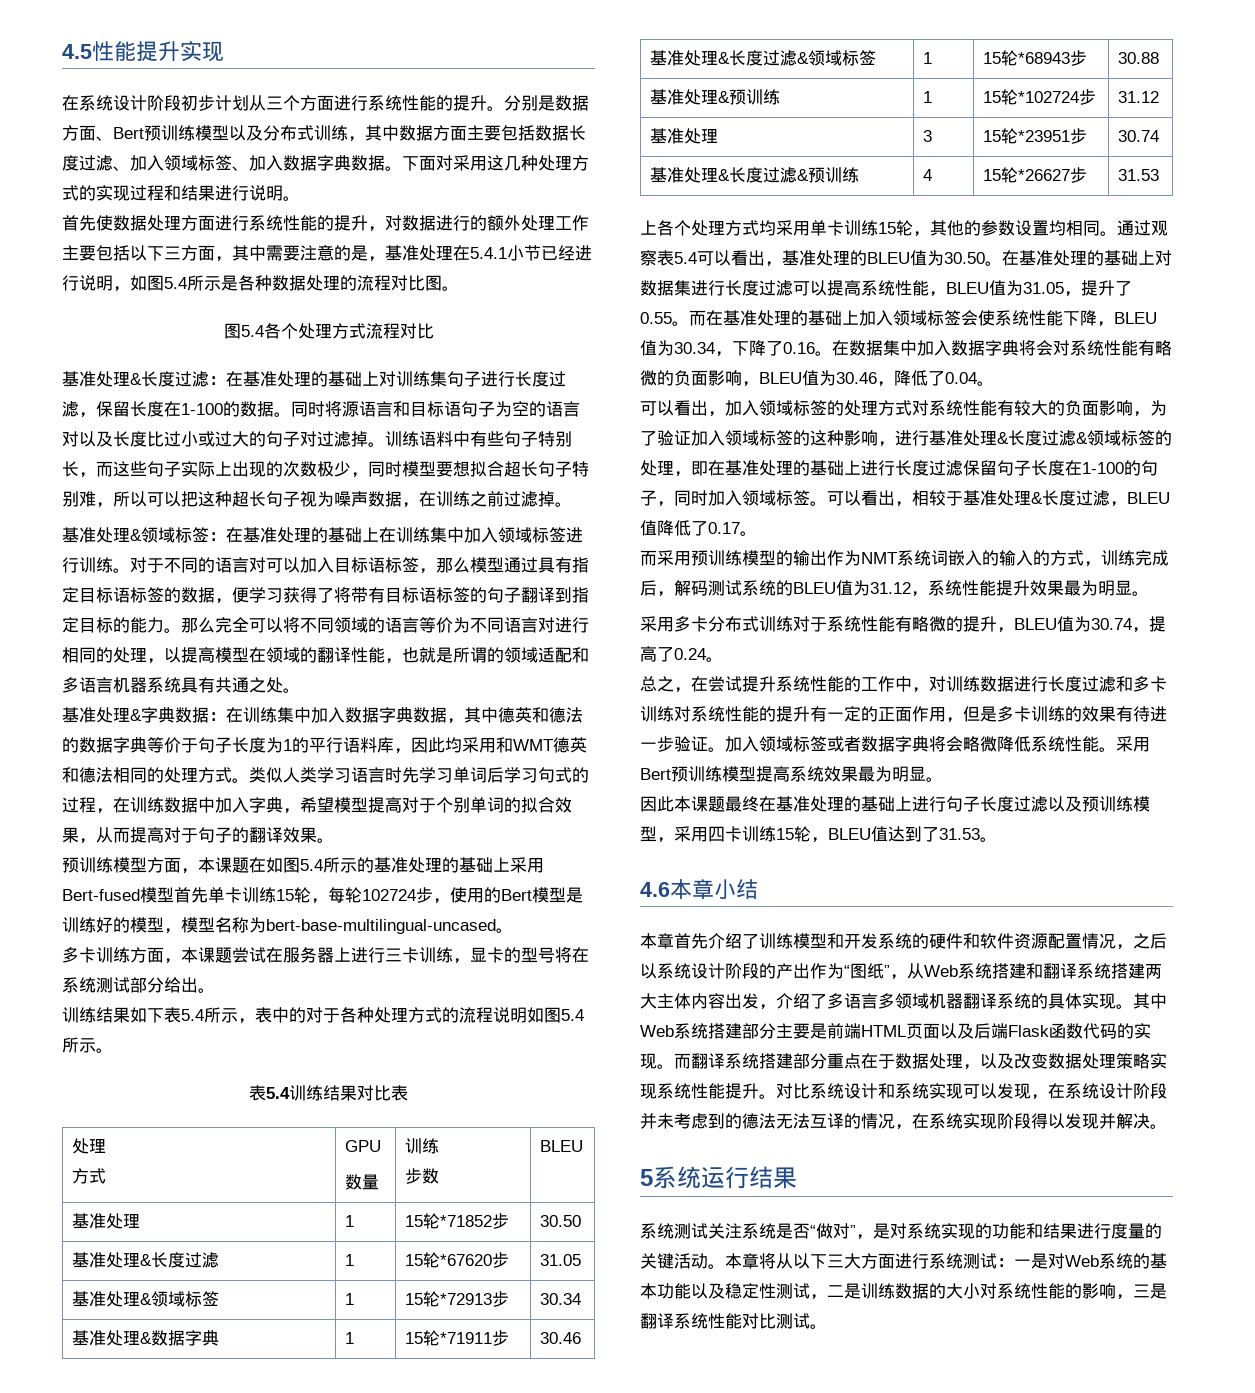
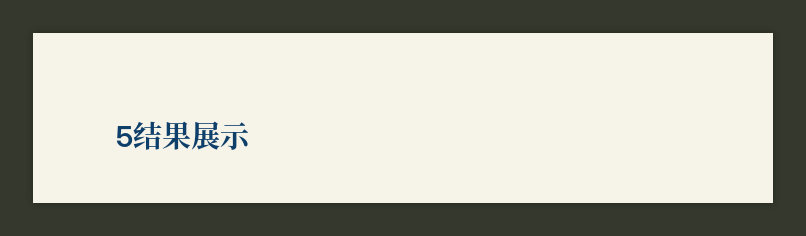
- 4.5性能提升实现
- 在系统设计阶段初步计划从三个方面进行系统性能的提升。分别是数据方面、Bert预训练模型以及分布式训练，其中数据方面主要包括数据长度过滤、加入领域标签、加入数据字典数据。下面对采用这几种处理方式的实现过程和结果进行说明。
- 首先使数据处理方面进行系统性能的提升，对数据进行的额外处理工作主要包括以下三方面，其中需要注意的是，基准处理在5.4.1小节已经进行说明，如图5.4所示是各种数据处理的流程对比图。
- 图5.4各个处理方式流程对比
- 基准处理&长度过滤：在基准处理的基础上对训练集句子进行长度过滤，保留长度在1-100的数据。同时将源语言和目标语句子为空的语言对以及长度比过小或过大的句子对过滤掉。训练语料中有些句子特别长，而这些句子实际上出现的次数极少，同时模型要想拟合超长句子特别难，所以可以把这种超长句子视为噪声数据，在训练之前过滤掉。
- 基准处理&领域标签：在基准处理的基础上在训练集中加入领域标签进行训练。对于不同的语言对可以加入目标语标签，那么模型通过具有指定目标语标签的数据，便学习获得了将带有目标语标签的句子翻译到指定目标的能力。那么完全可以将不同领域的语言等价为不同语言对进行相同的处理，以提高模型在领域的翻译性能，也就是所谓的领域适配和多语言机器系统具有共通之处。
- 基准处理&字典数据：在训练集中加入数据字典数据，其中德英和德法的数据字典等价于句子长度为1的平行语料库，因此均采用和WMT德英和德法相同的处理方式。类似人类学习语言时先学习单词后学习句式的过程，在训练数据中加入字典，希望模型提高对于个别单词的拟合效果，从而提高对于句子的翻译效果。
- 预训练模型方面，本课题在如图5.4所示的基准处理的基础上采用Bert-fused模型首先单卡训练15轮，每轮102724步，使用的Bert模型是训练好的模型，模型名称为bert-base-multilingual-uncased。
- 多卡训练方面，本课题尝试在服务器上进行三卡训练，显卡的型号将在系统测试部分给出。
- 训练结果如下表5.4所示，表中的对于各种处理方式的流程说明如图5.4所示。
- 表5.4训练结果对比表
- 处理
- 方式 | GPU
- 数量 | 训练
- 步数 | BLEU
- 基准处理 | 1 | 15轮*71852步 | 30.50
- 基准处理&长度过滤 | 1 | 15轮*67620步 | 31.05
- 基准处理&领域标签 | 1 | 15轮*72913步 | 30.34
- 基准处理&数据字典 | 1 | 15轮*71911步 | 30.46
- 基准处理&长度过滤&领域标签 | 1 | 15轮*68943步 | 30.88
- 基准处理&预训练 | 1 | 15轮*102724步 | 31.12
- 基准处理 | 3 | 15轮*23951步 | 30.74
- 基准处理&长度过滤&预训练 | 4 | 15轮*26627步 | 31.53
- 上各个处理方式均采用单卡训练15轮，其他的参数设置均相同。通过观察表5.4可以看出，基准处理的BLEU值为30.50。在基准处理的基础上对数据集进行长度过滤可以提高系统性能，BLEU值为31.05，提升了0.55。而在基准处理的基础上加入领域标签会使系统性能下降，BLEU值为30.34，下降了0.16。在数据集中加入数据字典将会对系统性能有略微的负面影响，BLEU值为30.46，降低了0.04。
- 可以看出，加入领域标签的处理方式对系统性能有较大的负面影响，为了验证加入领域标签的这种影响，进行基准处理&长度过滤&领域标签的处理，即在基准处理的基础上进行长度过滤保留句子长度在1-100的句子，同时加入领域标签。可以看出，相较于基准处理&长度过滤，BLEU值降低了0.17。
- 而采用预训练模型的输出作为NMT系统词嵌入的输入的方式，训练完成后，解码测试系统的BLEU值为31.12，系统性能提升效果最为明显。
- 采用多卡分布式训练对于系统性能有略微的提升，BLEU值为30.74，提高了0.24。
- 总之，在尝试提升系统性能的工作中，对训练数据进行长度过滤和多卡训练对系统性能的提升有一定的正面作用，但是多卡训练的效果有待进一步验证。加入领域标签或者数据字典将会略微降低系统性能。采用Bert预训练模型提高系统效果最为明显。
- 因此本课题最终在基准处理的基础上进行句子长度过滤以及预训练模型，采用四卡训练15轮，BLEU值达到了31.53。
- 4.6本章小结
- 本章首先介绍了训练模型和开发系统的硬件和软件资源配置情况，之后以系统设计阶段的产出作为“图纸”，从Web系统搭建和翻译系统搭建两大主体内容出发，介绍了多语言多领域机器翻译系统的具体实现。其中Web系统搭建部分主要是前端HTML页面以及后端Flask函数代码的实现。而翻译系统搭建部分重点在于数据处理，以及改变数据处理策略实现系统性能提升。对比系统设计和系统实现可以发现，在系统设计阶段并未考虑到的德法无法互译的情况，在系统实现阶段得以发现并解决。
- 5系统运行结果
- 系统测试关注系统是否“做对”，是对系统实现的功能和结果进行度量的关键活动。本章将从以下三大方面进行系统测试：一是对Web系统的基本功能以及稳定性测试，二是训练数据的大小对系统性能的影响，三是翻译系统性能对比测试。
+ 5结果展示

